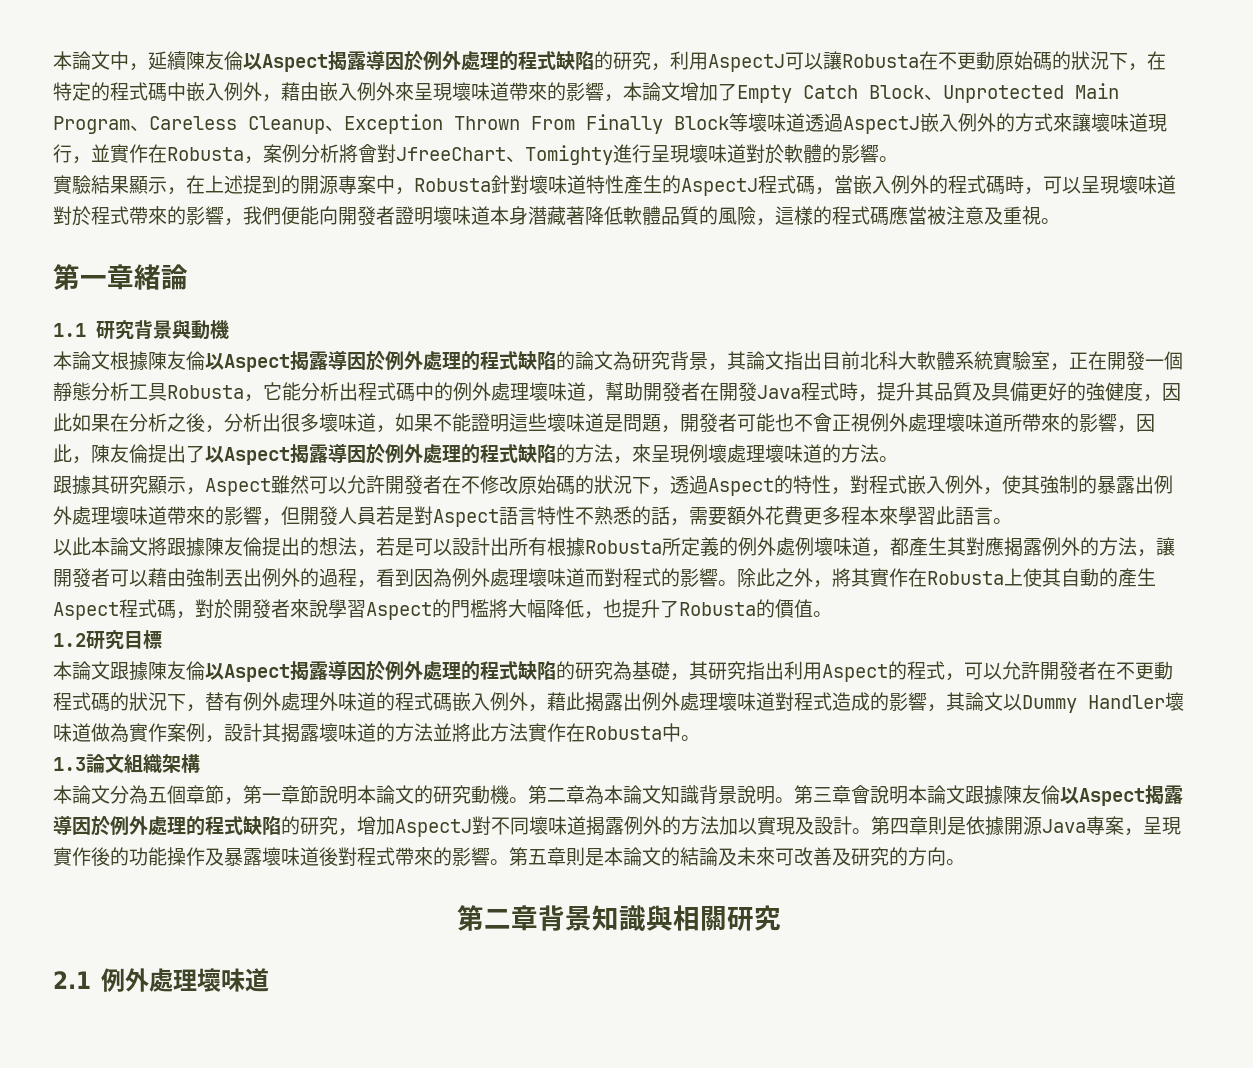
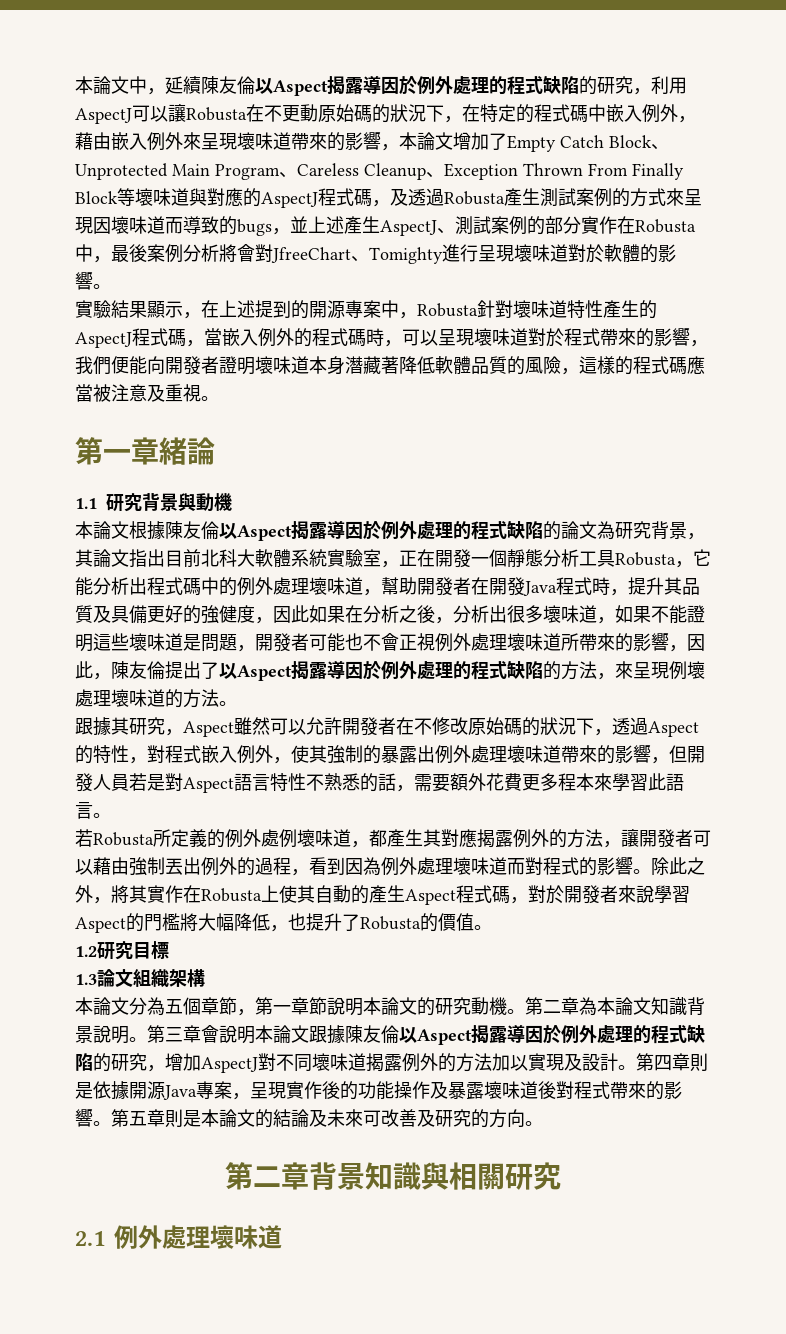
- 本論文中，延續陳友倫以Aspect揭露導因於例外處理的程式缺陷的研究，利用AspectJ可以讓Robusta在不更動原始碼的狀況下，在特定的程式碼中嵌入例外，藉由嵌入例外來呈現壞味道帶來的影響，本論文增加了Empty Catch Block、Unprotected Main Program、Careless Cleanup、Exception Thrown From Finally Block等壞味道透過AspectJ嵌入例外的方式來讓壞味道現行，並實作在Robusta，案例分析將會對JfreeChart、Tomighty進行呈現壞味道對於軟體的影響。
+ 本論文中，延續陳友倫以Aspect揭露導因於例外處理的程式缺陷的研究，利用AspectJ可以讓Robusta在不更動原始碼的狀況下，在特定的程式碼中嵌入例外，藉由嵌入例外來呈現壞味道帶來的影響，本論文增加了Empty Catch Block、Unprotected Main Program、Careless Cleanup、Exception Thrown From Finally Block等壞味道與對應的AspectJ程式碼，及透過Robusta產生測試案例的方式來呈現因壞味道而導致的bugs，並上述產生AspectJ、測試案例的部分實作在Robusta中，最後案例分析將會對JfreeChart、Tomighty進行呈現壞味道對於軟體的影響。
- 跟據其研究顯示，Aspect雖然可以允許開發者在不修改原始碼的狀況下，透過Aspect的特性，對程式嵌入例外，使其強制的暴露出例外處理壞味道帶來的影響，但開發人員若是對Aspect語言特性不熟悉的話，需要額外花費更多程本來學習此語言。
+ 跟據其研究，Aspect雖然可以允許開發者在不修改原始碼的狀況下，透過Aspect的特性，對程式嵌入例外，使其強制的暴露出例外處理壞味道帶來的影響，但開發人員若是對Aspect語言特性不熟悉的話，需要額外花費更多程本來學習此語言。
- 以此本論文將跟據陳友倫提出的想法，若是可以設計出所有根據Robusta所定義的例外處例壞味道，都產生其對應揭露例外的方法，讓開發者可以藉由強制丟出例外的過程，看到因為例外處理壞味道而對程式的影響。
+ 若Robusta所定義的例外處例壞味道，都產生其對應揭露例外的方法，讓開發者可以藉由強制丟出例外的過程，看到因為例外處理壞味道而對程式的影響。
- 本論文跟據陳友倫以Aspect揭露導因於例外處理的程式缺陷的研究為基礎，其研究指出利用Aspect的程式，可以允許開發者在不更動程式碼的狀況下，替有例外處理外味道的程式碼嵌入例外，藉此揭露出例外處理壞味道對程式造成的影響，其論文以Dummy Handler壞味道做為實作案例，設計其揭露壞味道的方法並將此方法實作在Robusta中。

